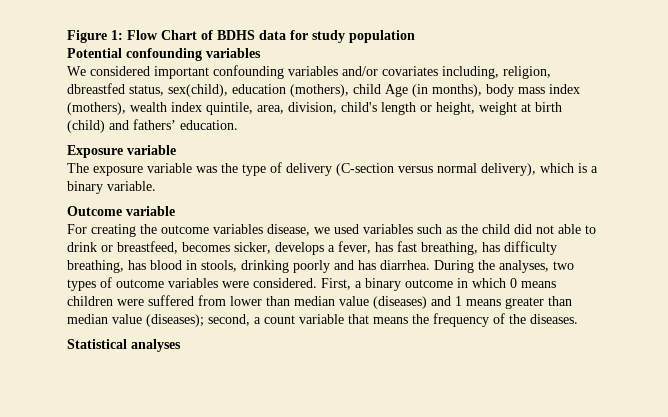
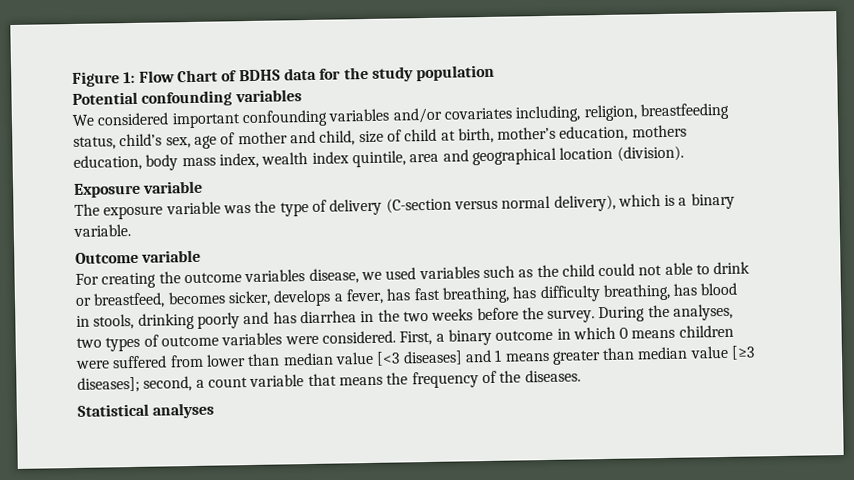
- Figure 1: Flow Chart of BDHS data for study population
+ Figure 1: Flow Chart of BDHS data for the study population
- We considered important confounding variables and/or covariates including, religion, dbreastfed status, sex(child), education (mothers), child Age (in months), body mass index (mothers), wealth index quintile, area, division, child's length or height, weight at birth (child) and fathers’ education.
+ We considered important confounding variables and/or covariates including, religion, breastfeeding status, child’s sex, age of mother and child, size of child at birth, mother’s education, mothers education, body mass index, wealth index quintile, area and geographical location (division).
- For creating the outcome variables disease, we used variables such as the child did not able to drink or breastfeed, becomes sicker, develops a fever, has fast breathing, has difficulty breathing, has blood in stools, drinking poorly and has diarrhea.
+ For creating the outcome variables disease, we used variables such as the child could not able to drink or breastfeed, becomes sicker, develops a fever, has fast breathing, has difficulty breathing, has blood in stools, drinking poorly and has diarrhea in the two weeks before the survey.
- First, a binary outcome in which 0 means children were suffered from lower than median value (diseases) and 1 means greater than median value (diseases); second, a count variable that means the frequency of the diseases.
+ First, a binary outcome in which 0 means children were suffered from lower than median value [<3 diseases] and 1 means greater than median value [≥3 diseases]; second, a count variable that means the frequency of the diseases.

